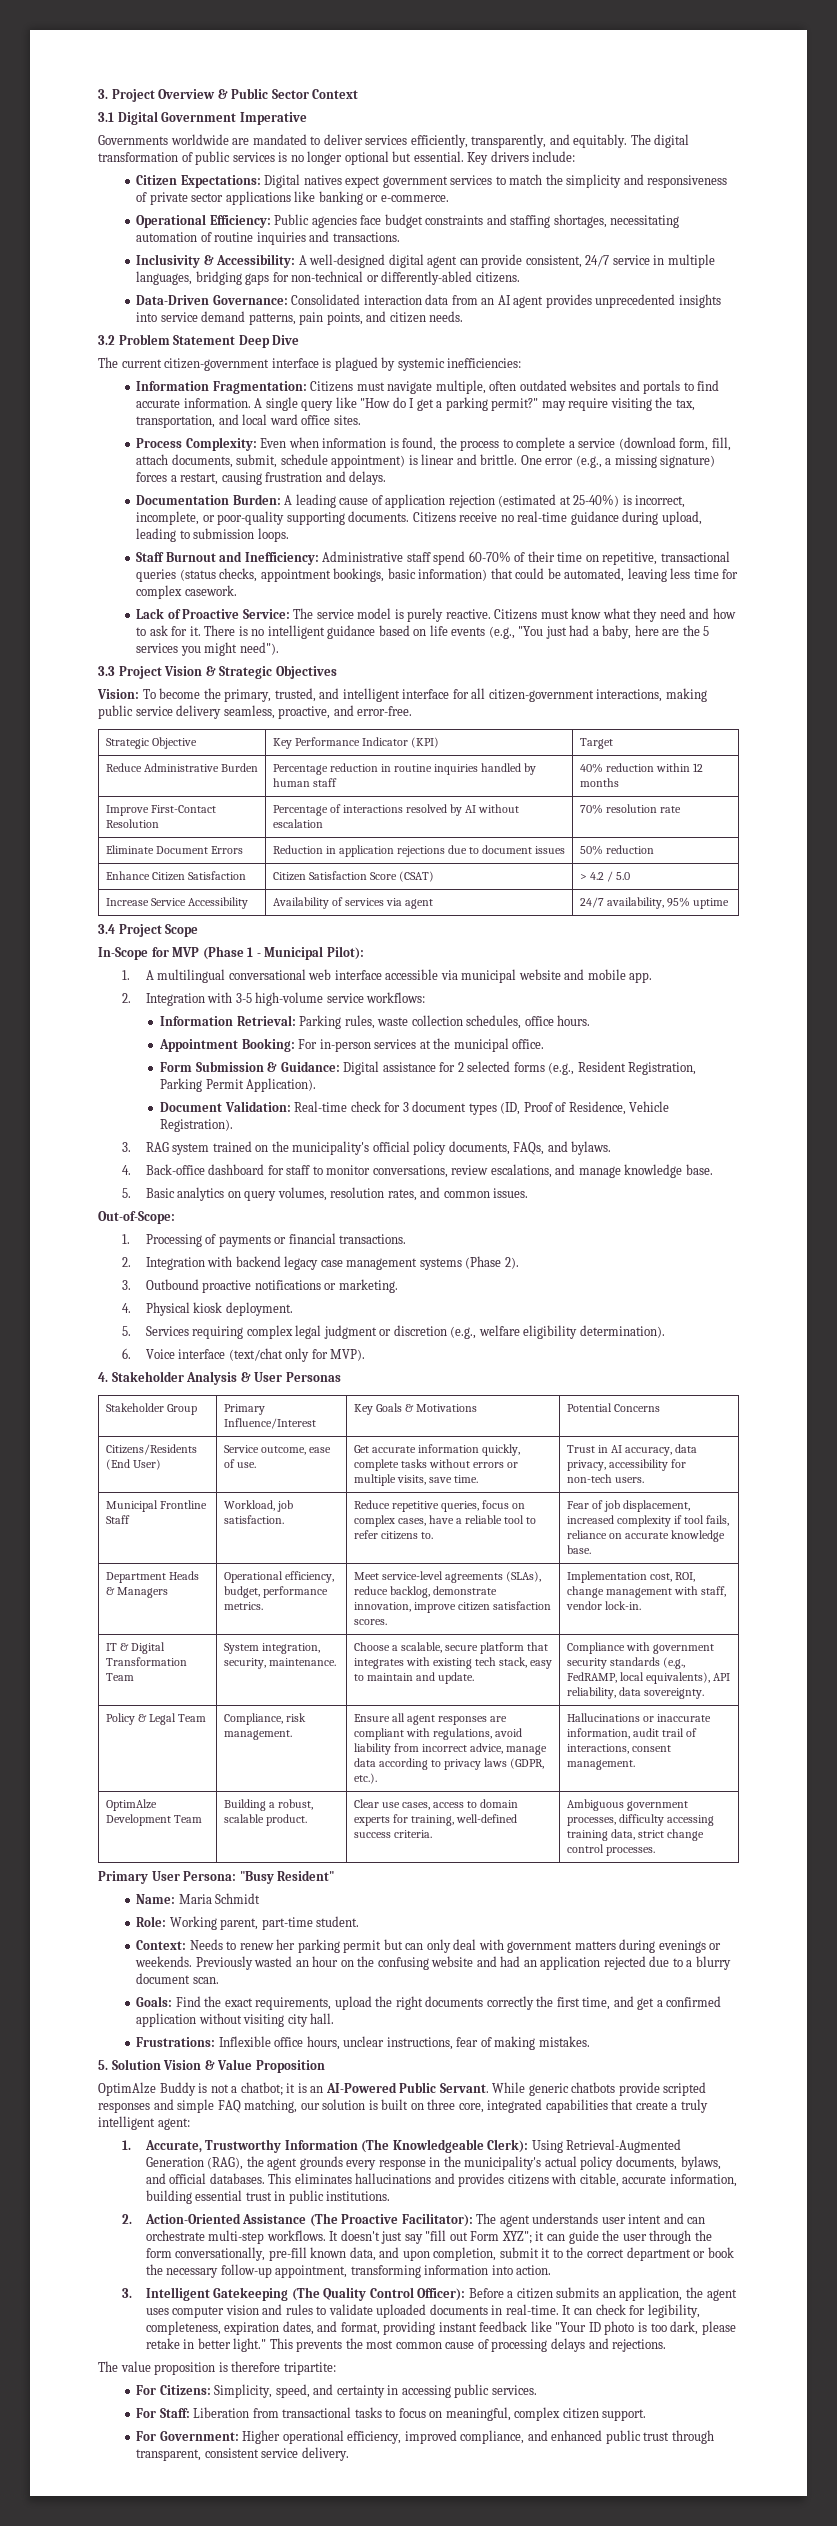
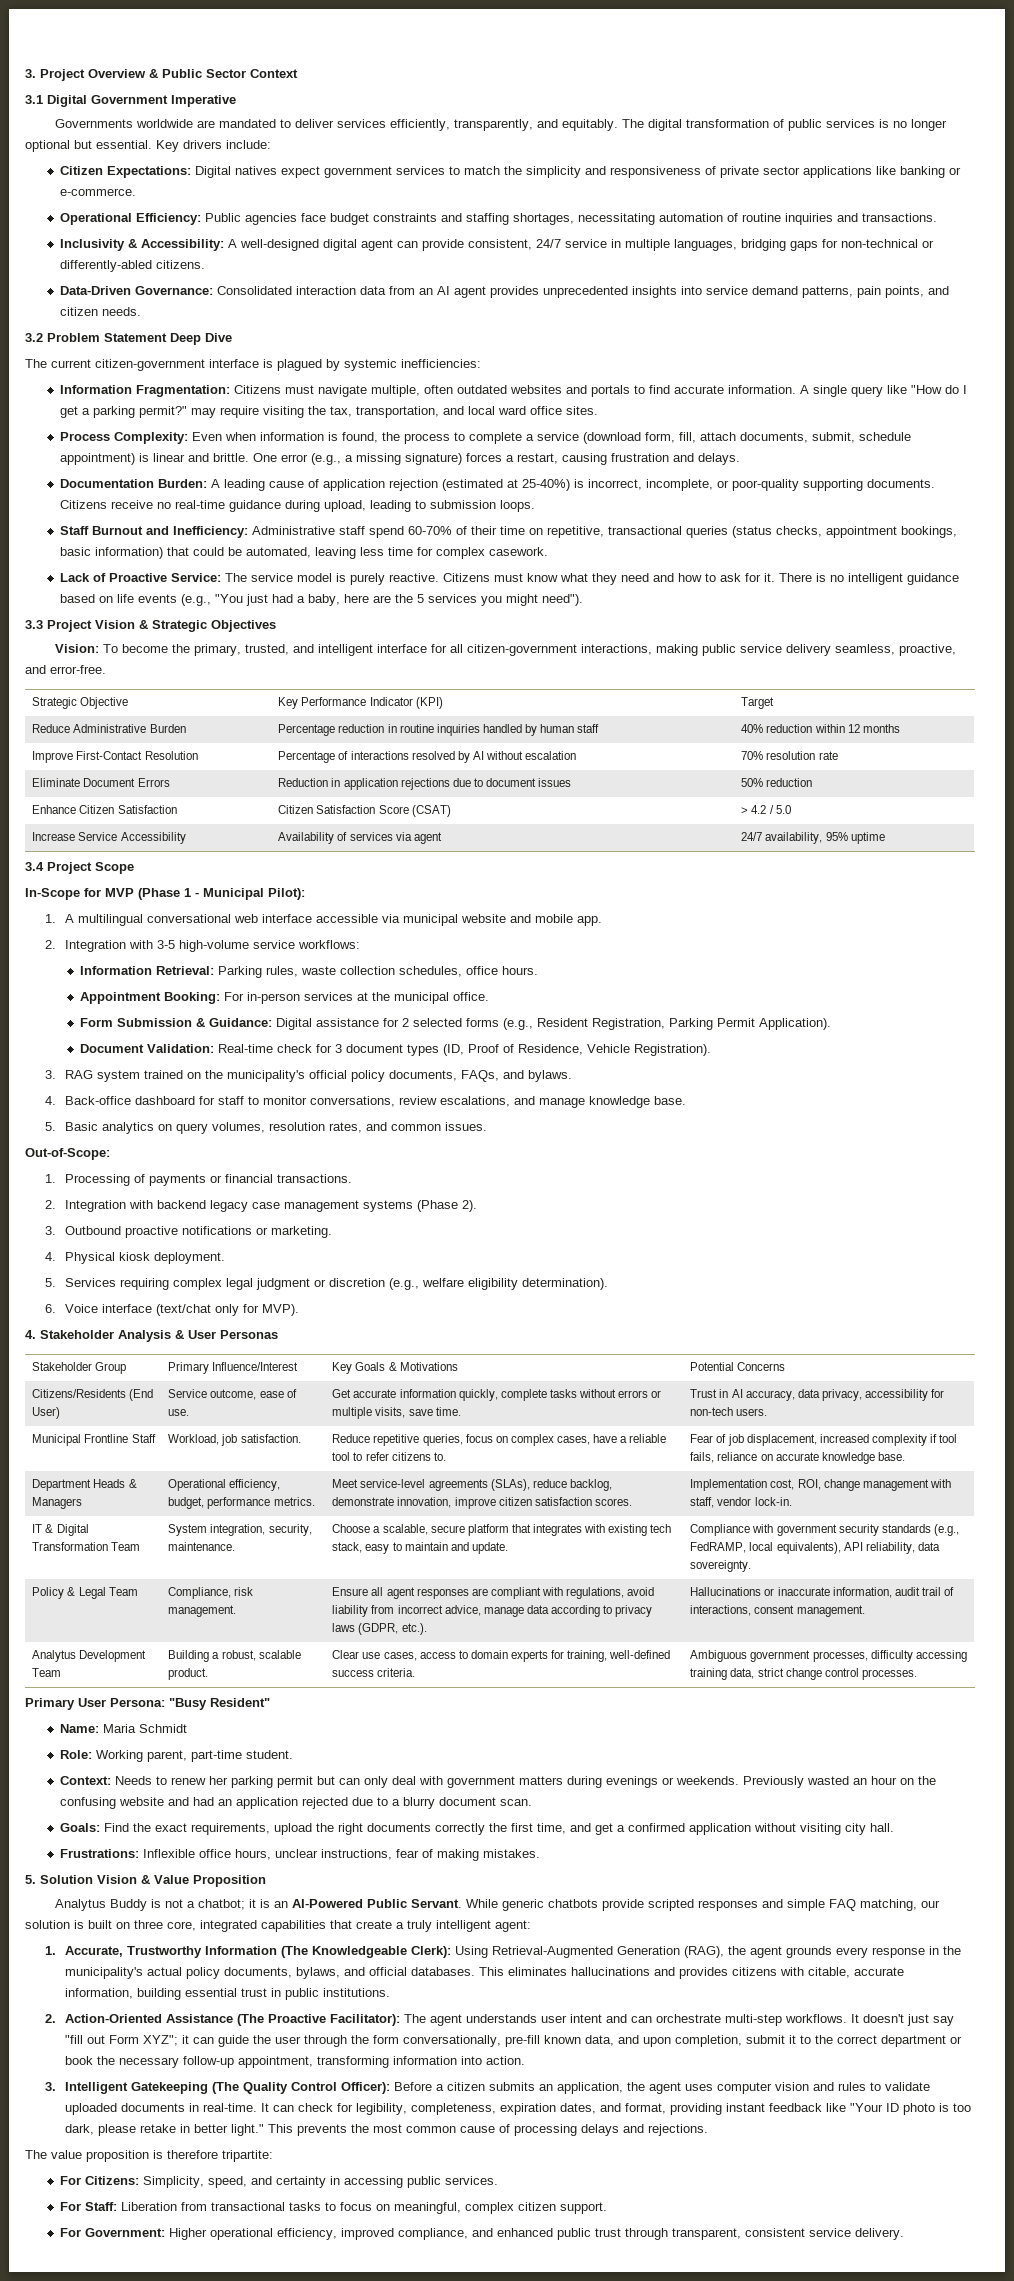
- OptimAlze Development Team | Building a robust, scalable product. | Clear use cases, access to domain experts for training, well-defined success criteria. | Ambiguous government processes, difficulty accessing training data, strict change control processes.
+ Analytus Development Team | Building a robust, scalable product. | Clear use cases, access to domain experts for training, well-defined success criteria. | Ambiguous government processes, difficulty accessing training data, strict change control processes.
- OptimAlze Buddy is not a chatbot; it is an AI-Powered Public Servant.
+ Analytus Buddy is not a chatbot; it is an AI-Powered Public Servant.

